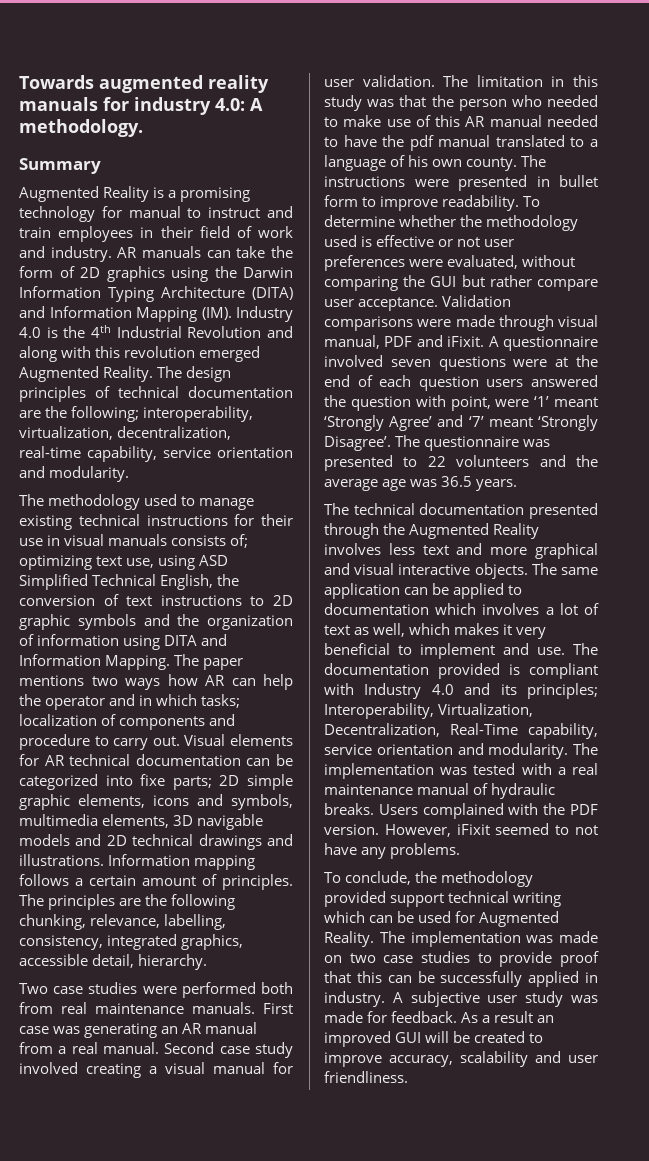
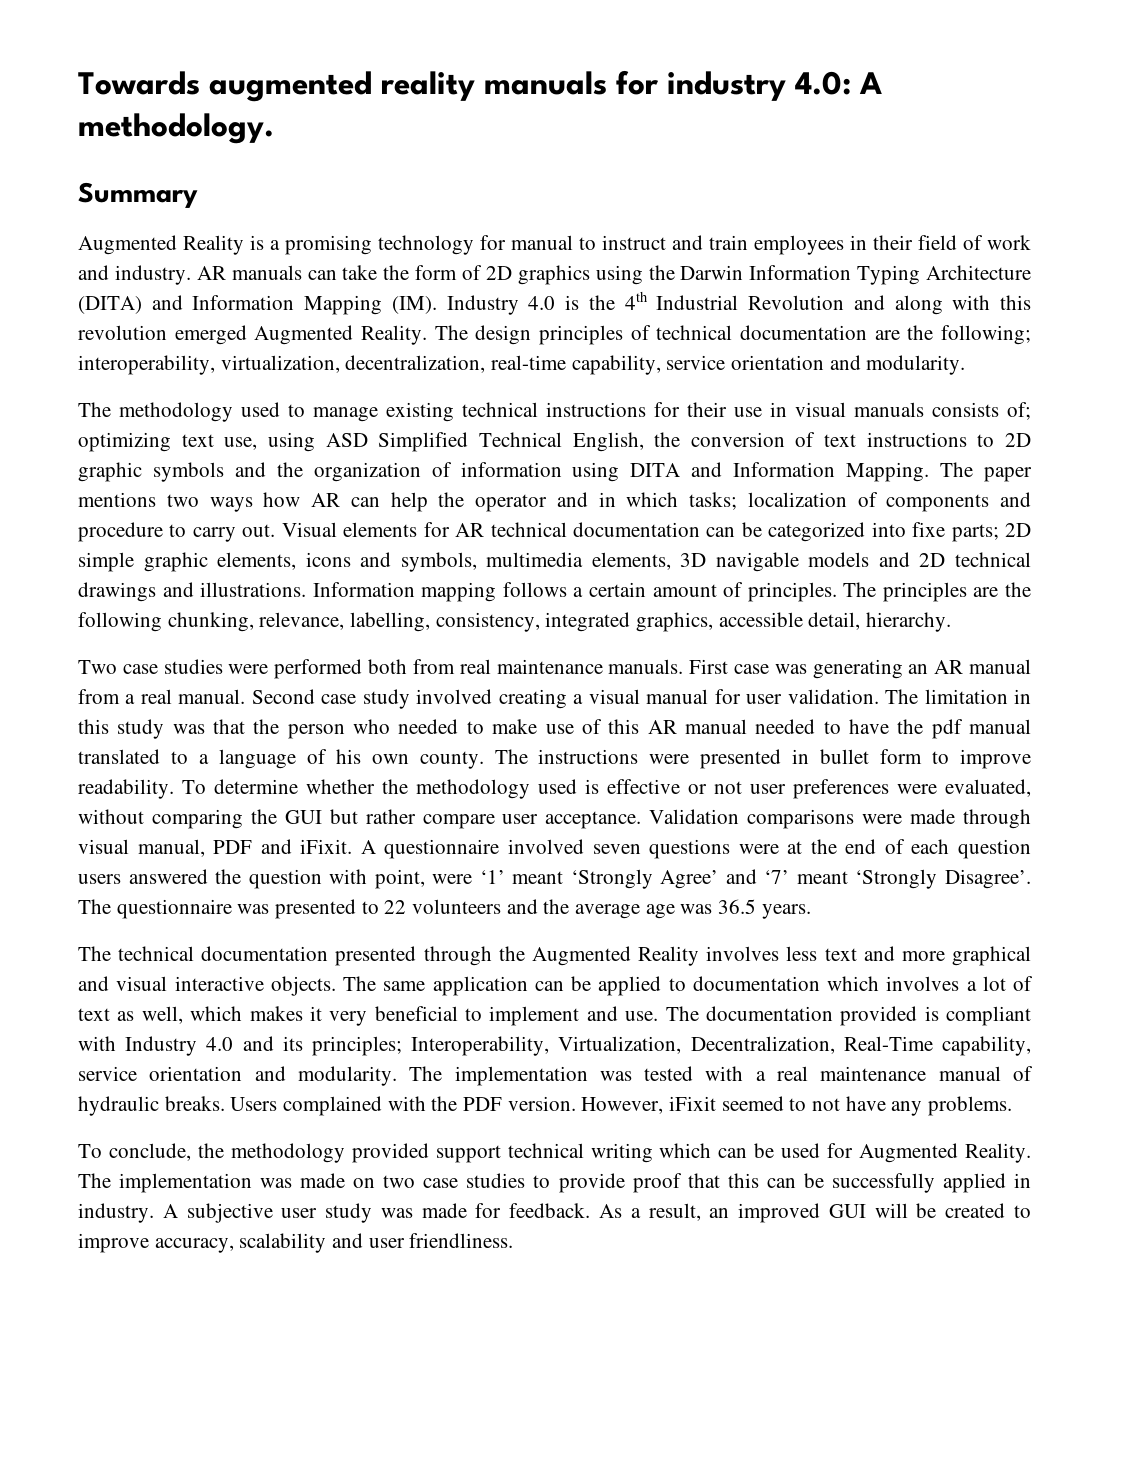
- As a result an improved GUI will be created to improve accuracy, scalability and user friendliness.
+ As a result, an improved GUI will be created to improve accuracy, scalability and user friendliness.

